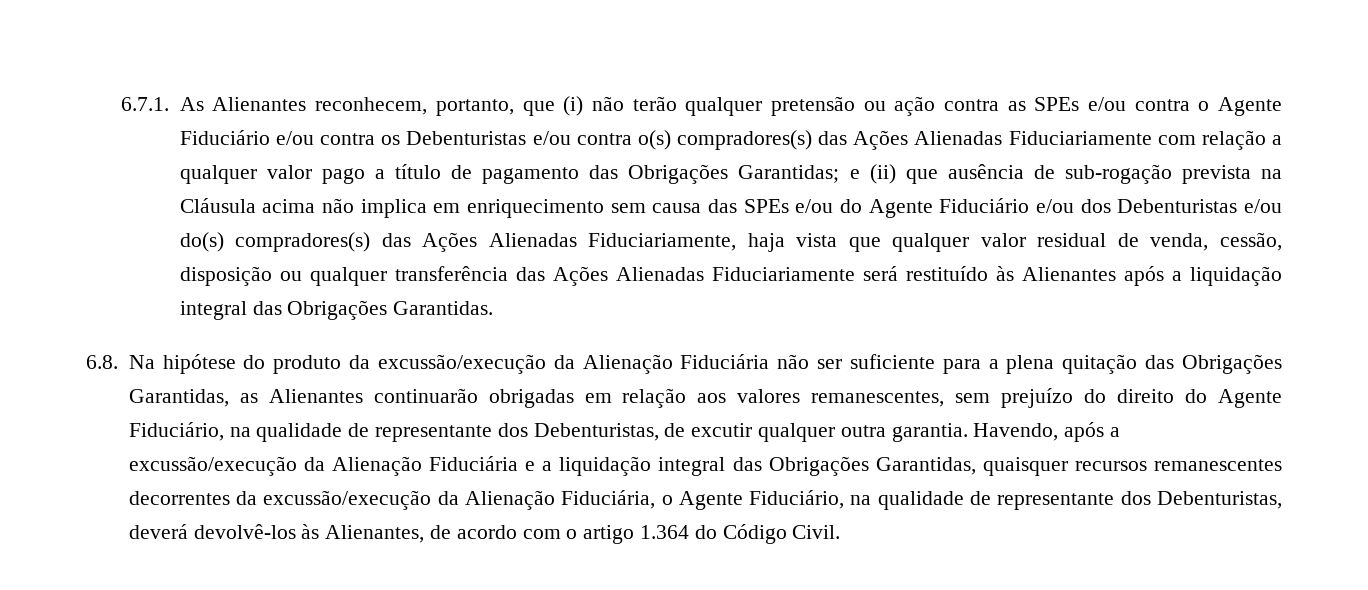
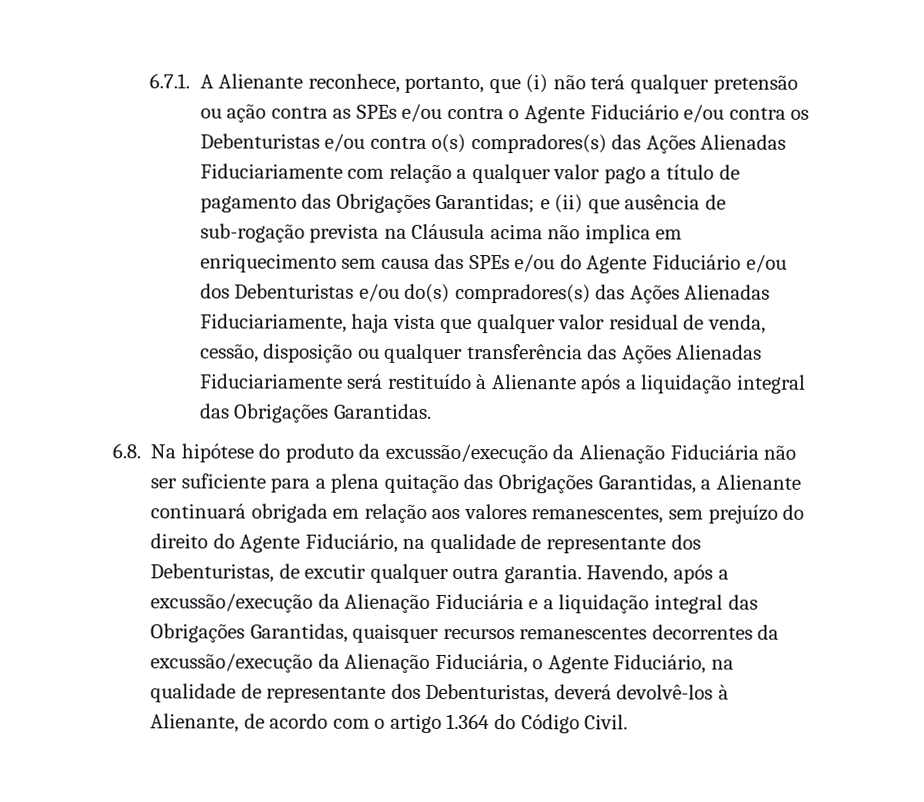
- 6.7.1. As Alienantes reconhecem, portanto, que (i) não terão qualquer pretensão ou ação contra as SPEs e/ou contra o Agente Fiduciário e/ou contra os Debenturistas e/ou contra o(s) compradores(s) das Ações Alienadas Fiduciariamente com relação a qualquer valor pago a título de pagamento das Obrigações Garantidas;
+ 6.7.1. A Alienante reconhece, portanto, que (i) não terá qualquer pretensão ou ação contra as SPEs e/ou contra o Agente Fiduciário e/ou contra os Debenturistas e/ou contra o(s) compradores(s) das Ações Alienadas Fiduciariamente com relação a qualquer valor pago a título de pagamento das Obrigações Garantidas;
- e (ii) que ausência de sub-rogação prevista na Cláusula acima não implica em enriquecimento sem causa das SPEs e/ou do Agente Fiduciário e/ou dos Debenturistas e/ou do(s) compradores(s) das Ações Alienadas Fiduciariamente, haja vista que qualquer valor residual de venda, cessão, disposição ou qualquer transferência das Ações Alienadas Fiduciariamente será restituído às Alienantes após a liquidação integral das Obrigações Garantidas.
+ e (ii) que ausência de sub-rogação prevista na Cláusula acima não implica em enriquecimento sem causa das SPEs e/ou do Agente Fiduciário e/ou dos Debenturistas e/ou do(s) compradores(s) das Ações Alienadas Fiduciariamente, haja vista que qualquer valor residual de venda, cessão, disposição ou qualquer transferência das Ações Alienadas Fiduciariamente será restituído à Alienante após a liquidação integral das Obrigações Garantidas.
- 6.8. Na hipótese do produto da excussão/execução da Alienação Fiduciária não ser suficiente para a plena quitação das Obrigações Garantidas, as Alienantes continuarão obrigadas em relação aos valores remanescentes, sem prejuízo do direito do Agente Fiduciário, na qualidade de representante dos Debenturistas, de excutir qualquer outra garantia.
+ 6.8. Na hipótese do produto da excussão/execução da Alienação Fiduciária não ser suficiente para a plena quitação das Obrigações Garantidas, a Alienante continuará obrigada em relação aos valores remanescentes, sem prejuízo do direito do Agente Fiduciário, na qualidade de representante dos Debenturistas, de excutir qualquer outra garantia.
- Havendo, após a excussão/execução da Alienação Fiduciária e a liquidação integral das Obrigações Garantidas, quaisquer recursos remanescentes decorrentes da excussão/execução da Alienação Fiduciária, o Agente Fiduciário, na qualidade de representante dos Debenturistas, deverá devolvê-los às Alienantes, de acordo com o artigo 1.364 do Código Civil.
+ Havendo, após a excussão/execução da Alienação Fiduciária e a liquidação integral das Obrigações Garantidas, quaisquer recursos remanescentes decorrentes da excussão/execução da Alienação Fiduciária, o Agente Fiduciário, na qualidade de representante dos Debenturistas, deverá devolvê-los à Alienante, de acordo com o artigo 1.364 do Código Civil.

